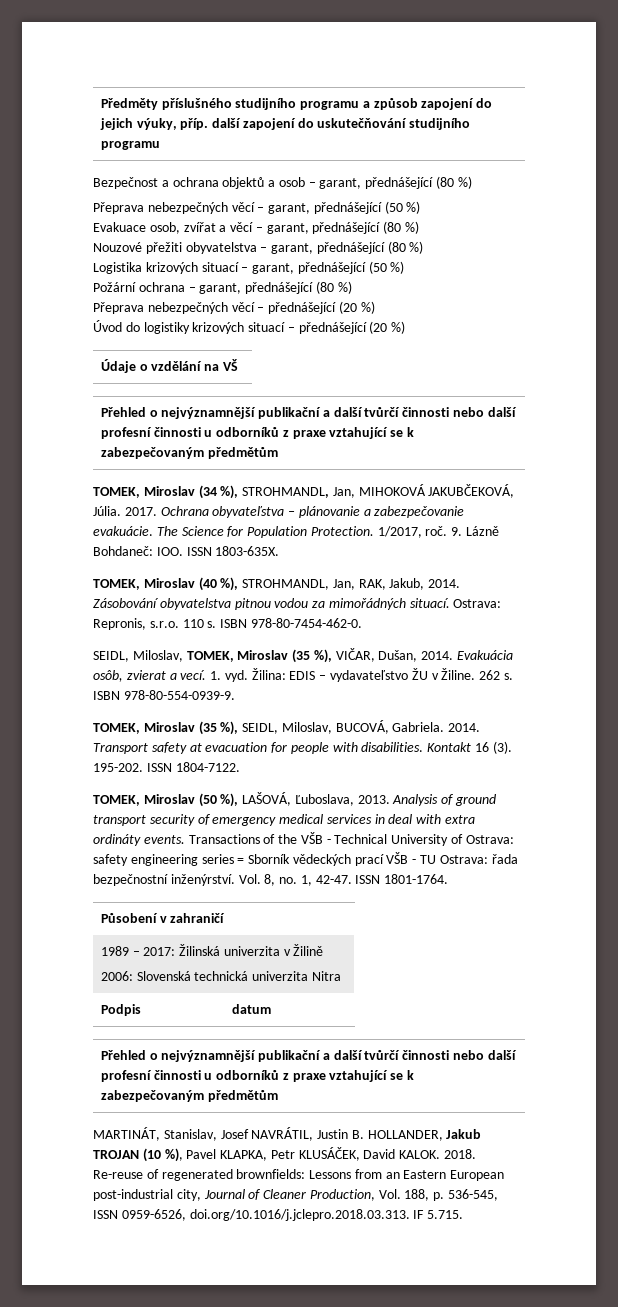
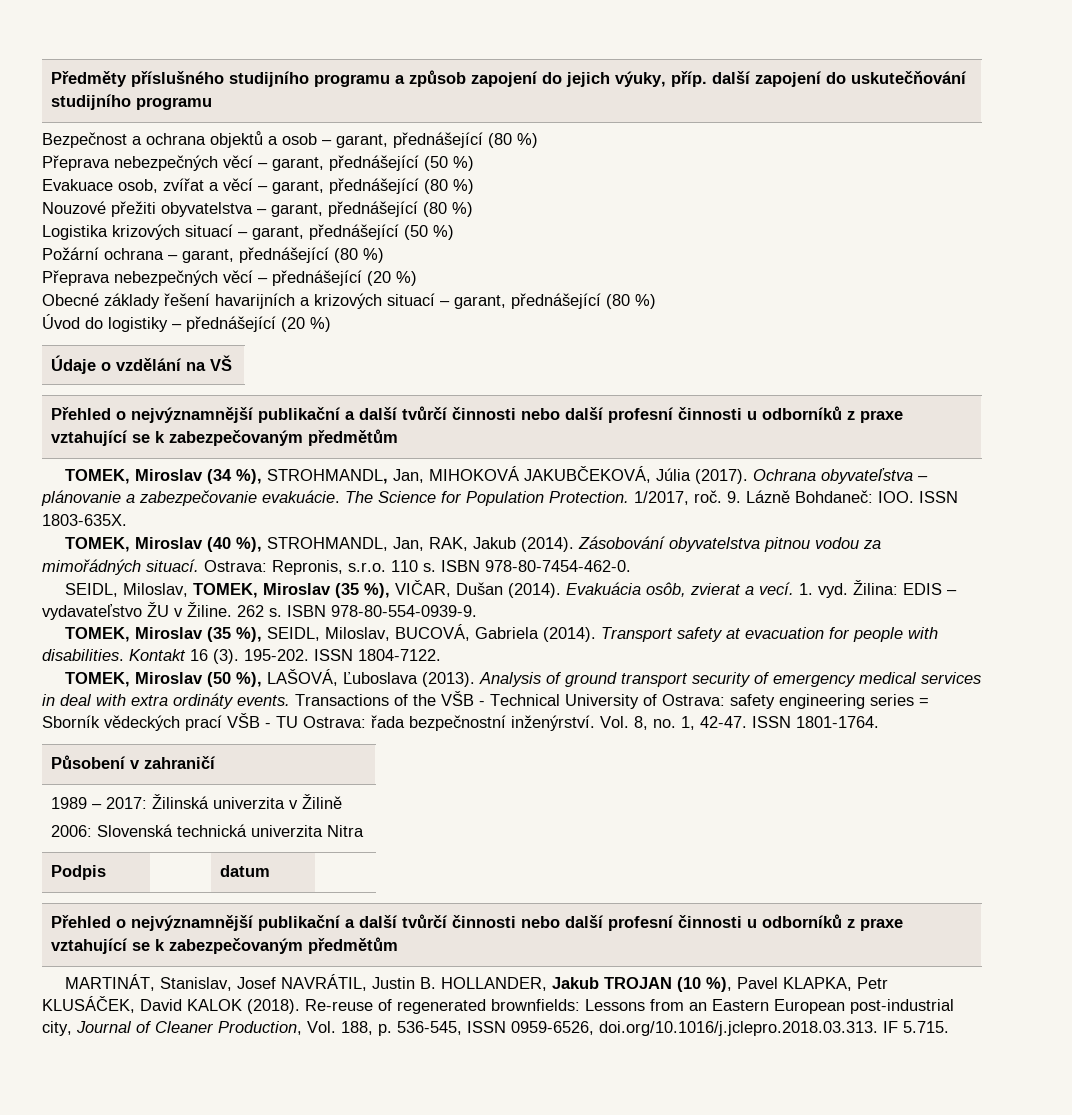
+ Obecné základy řešení havarijních a krizových situací – garant, přednášející (80 %)
- Úvod do logistiky krizových situací – přednášející (20 %)
+ Úvod do logistiky – přednášející (20 %)
- TOMEK, Miroslav (34 %), STROHMANDL, Jan, MIHOKOVÁ JAKUBČEKOVÁ, Júlia. 2017.
+ TOMEK, Miroslav (34 %), STROHMANDL, Jan, MIHOKOVÁ JAKUBČEKOVÁ, Júlia (2017).
- TOMEK, Miroslav (40 %), STROHMANDL, Jan, RAK, Jakub, 2014.
+ TOMEK, Miroslav (40 %), STROHMANDL, Jan, RAK, Jakub (2014).
- SEIDL, Miloslav, TOMEK, Miroslav (35 %), VIČAR, Dušan, 2014.
+ SEIDL, Miloslav, TOMEK, Miroslav (35 %), VIČAR, Dušan (2014).
- TOMEK, Miroslav (35 %), SEIDL, Miloslav, BUCOVÁ, Gabriela. 2014.
+ TOMEK, Miroslav (35 %), SEIDL, Miloslav, BUCOVÁ, Gabriela (2014).
- TOMEK, Miroslav (50 %), LAŠOVÁ, Ľuboslava, 2013.
+ TOMEK, Miroslav (50 %), LAŠOVÁ, Ľuboslava (2013).
- MARTINÁT, Stanislav, Josef NAVRÁTIL, Justin B. HOLLANDER, Jakub TROJAN (10 %), Pavel KLAPKA, Petr KLUSÁČEK, David KALOK. 2018.
+ MARTINÁT, Stanislav, Josef NAVRÁTIL, Justin B. HOLLANDER, Jakub TROJAN (10 %), Pavel KLAPKA, Petr KLUSÁČEK, David KALOK (2018).

